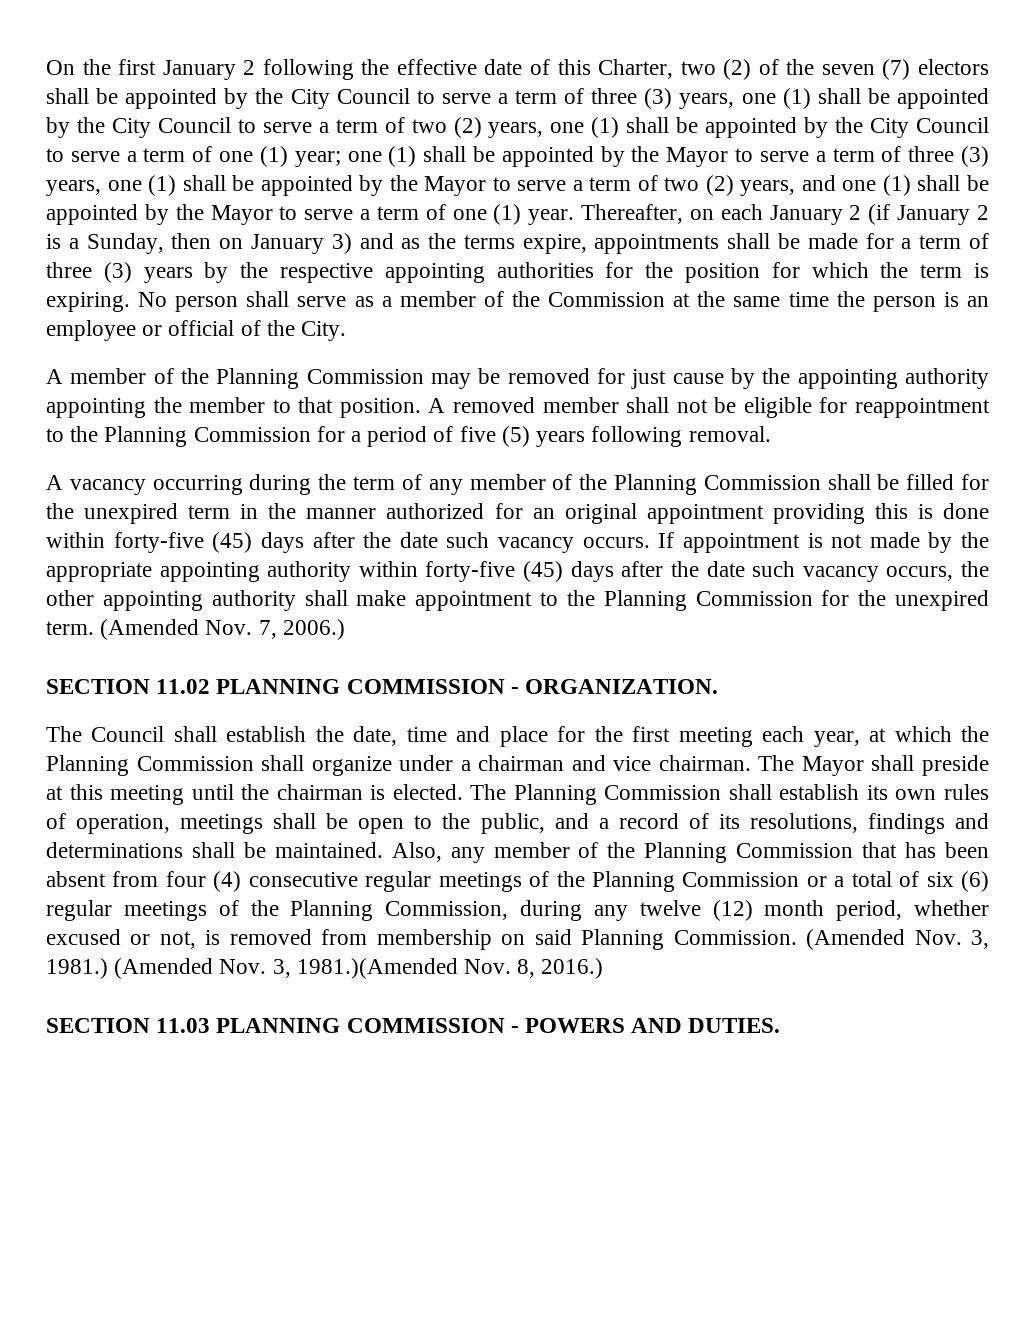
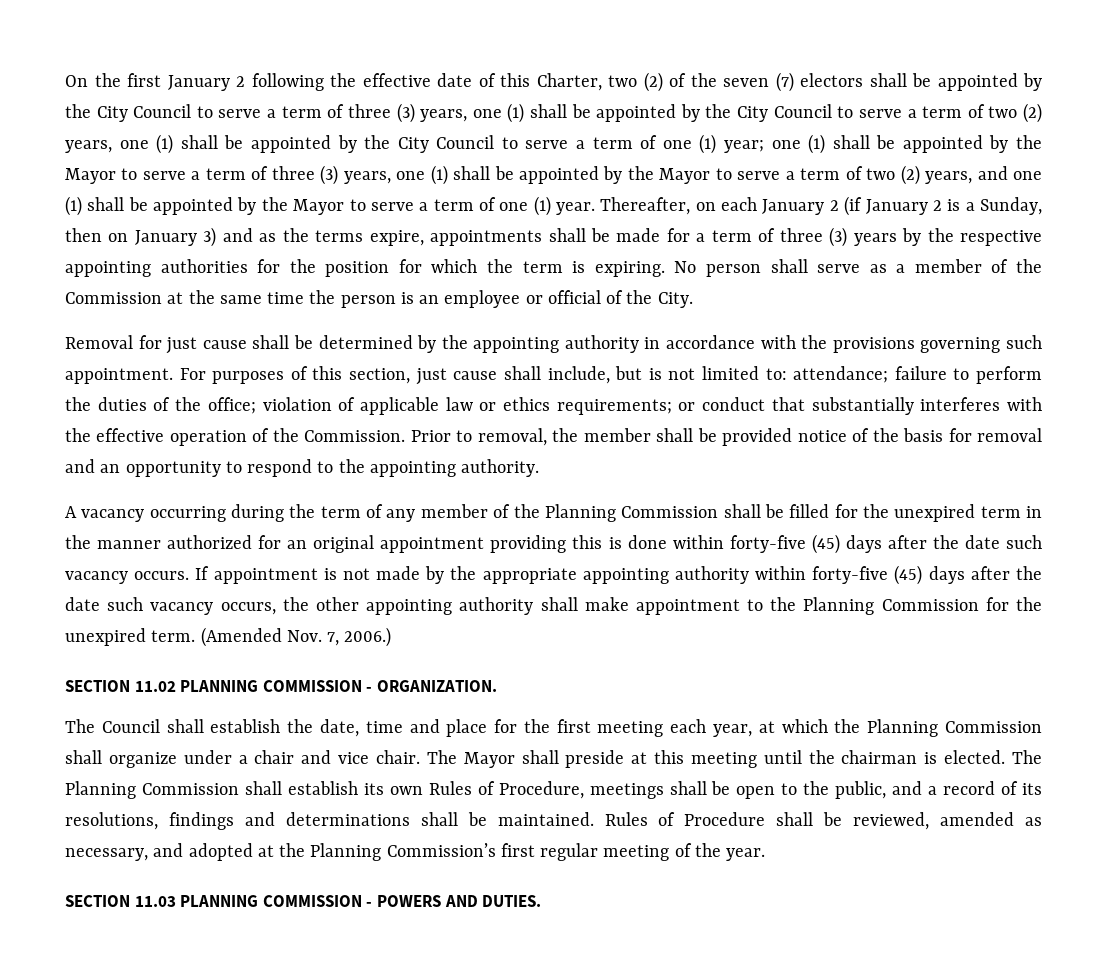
- A member of the Planning Commission may be removed for just cause by the appointing authority appointing the member to that position. A removed member shall not be eligible for reappointment to the Planning Commission for a period of five (5) years following removal.
+ Removal for just cause shall be determined by the appointing authority in accordance with the provisions governing such appointment. For purposes of this section, just cause shall include, but is not limited to: attendance; failure to perform the duties of the office; violation of applicable law or ethics requirements; or conduct that substantially interferes with the effective operation of the Commission. Prior to removal, the member shall be provided notice of the basis for removal and an opportunity to respond to the appointing authority.
- The Council shall establish the date, time and place for the first meeting each year, at which the Planning Commission shall organize under a chairman and vice chairman.
+ The Council shall establish the date, time and place for the first meeting each year, at which the Planning Commission shall organize under a chair and vice chair.
- The Planning Commission shall establish its own rules of operation, meetings shall be open to the public, and a record of its resolutions, findings and determinations shall be maintained.
+ The Planning Commission shall establish its own Rules of Procedure, meetings shall be open to the public, and a record of its resolutions, findings and determinations shall be maintained.
- Also, any member of the Planning Commission that has been absent from four (4) consecutive regular meetings of the Planning Commission or a total of six (6) regular meetings of the Planning Commission, during any twelve (12) month period, whether excused or not, is removed from membership on said Planning Commission. (Amended Nov. 3, 1981.) (Amended Nov. 3, 1981.)(Amended Nov. 8, 2016.)
+ Rules of Procedure shall be reviewed, amended as necessary, and adopted at the Planning Commission’s first regular meeting of the year.

